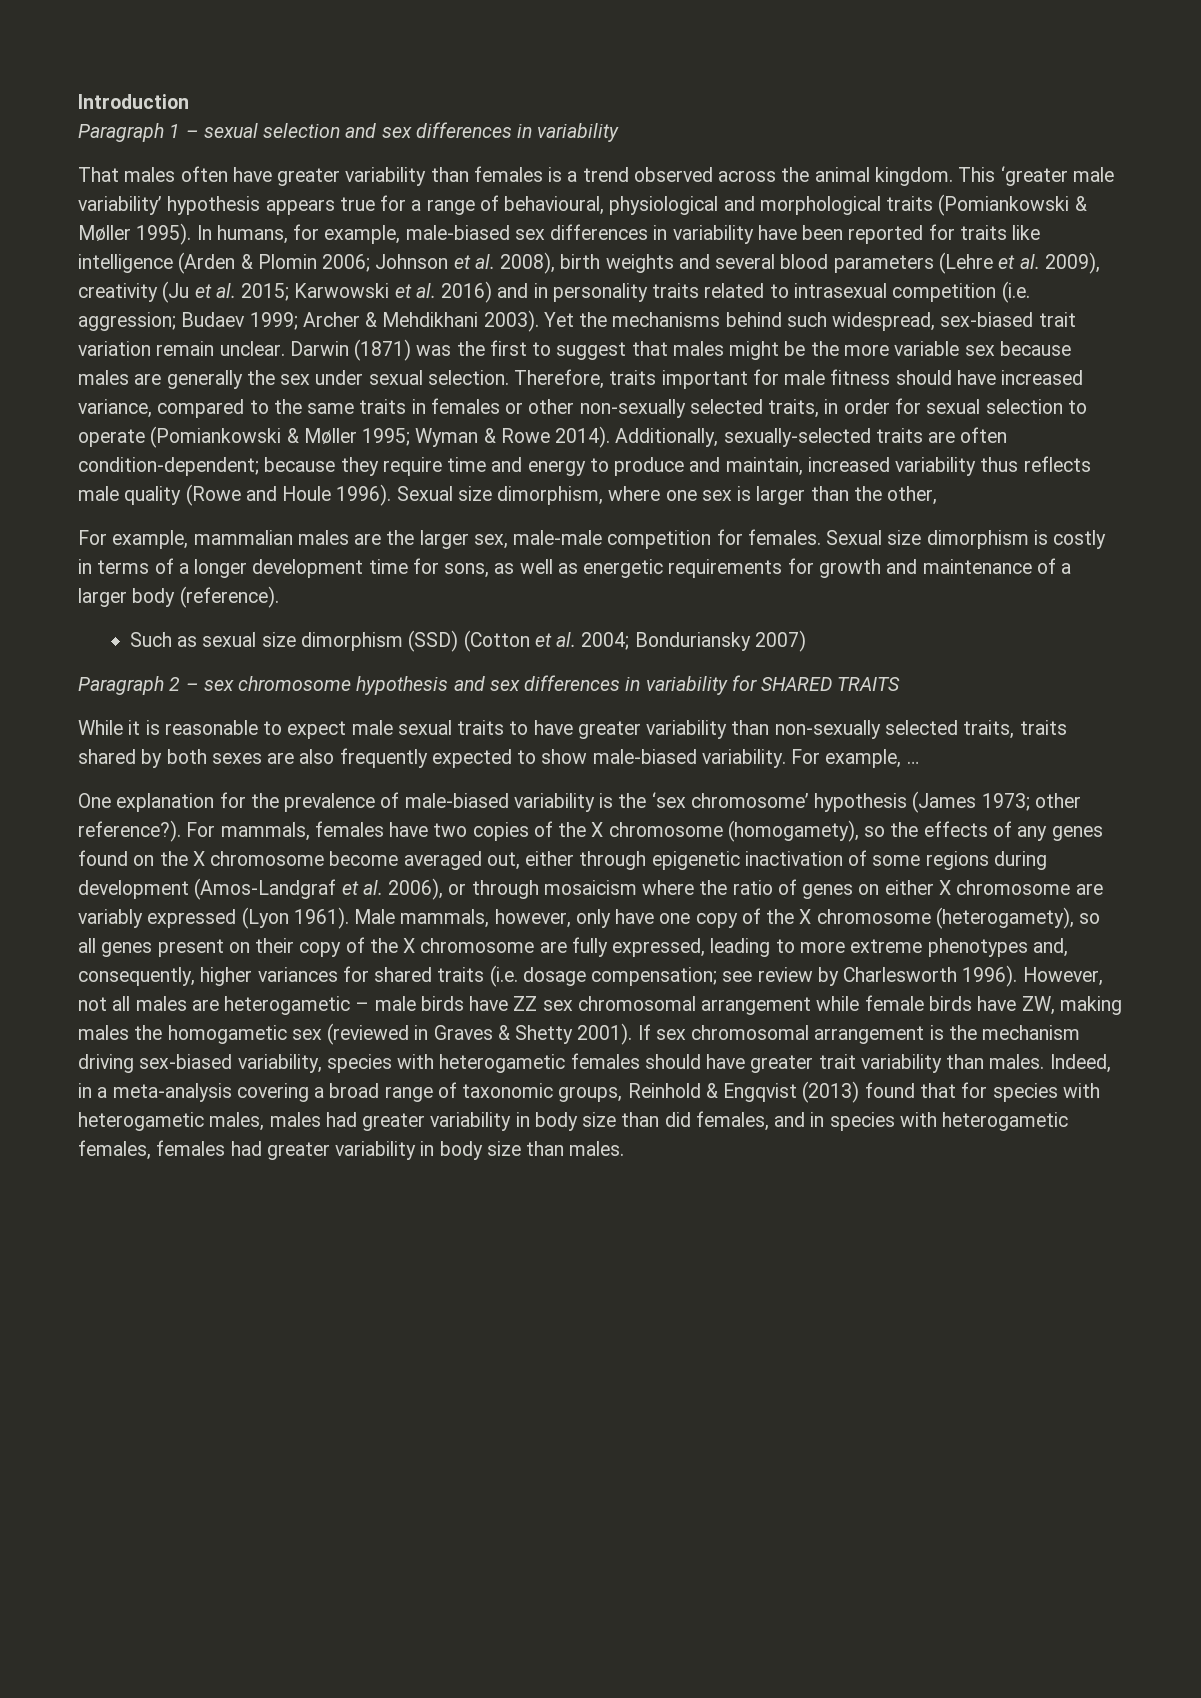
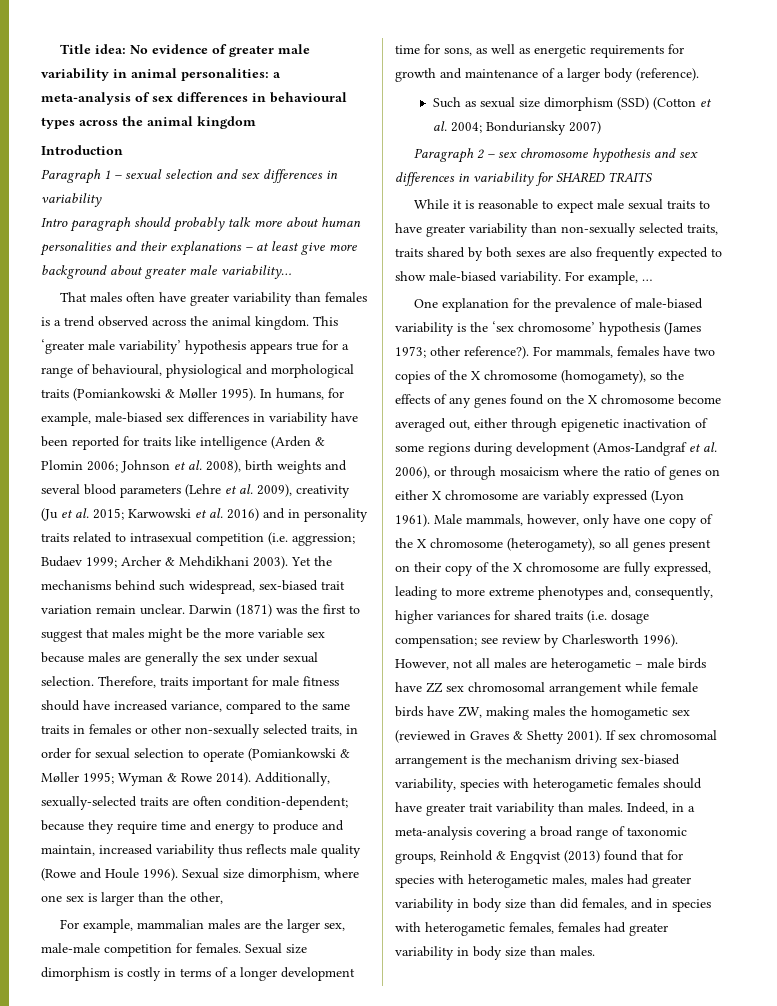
+ Title idea: No evidence of greater male variability in animal personalities: a meta-analysis of sex differences in behavioural types across the animal kingdom
+ Intro paragraph should probably talk more about human personalities and their explanations – at least give more background about greater male variability…

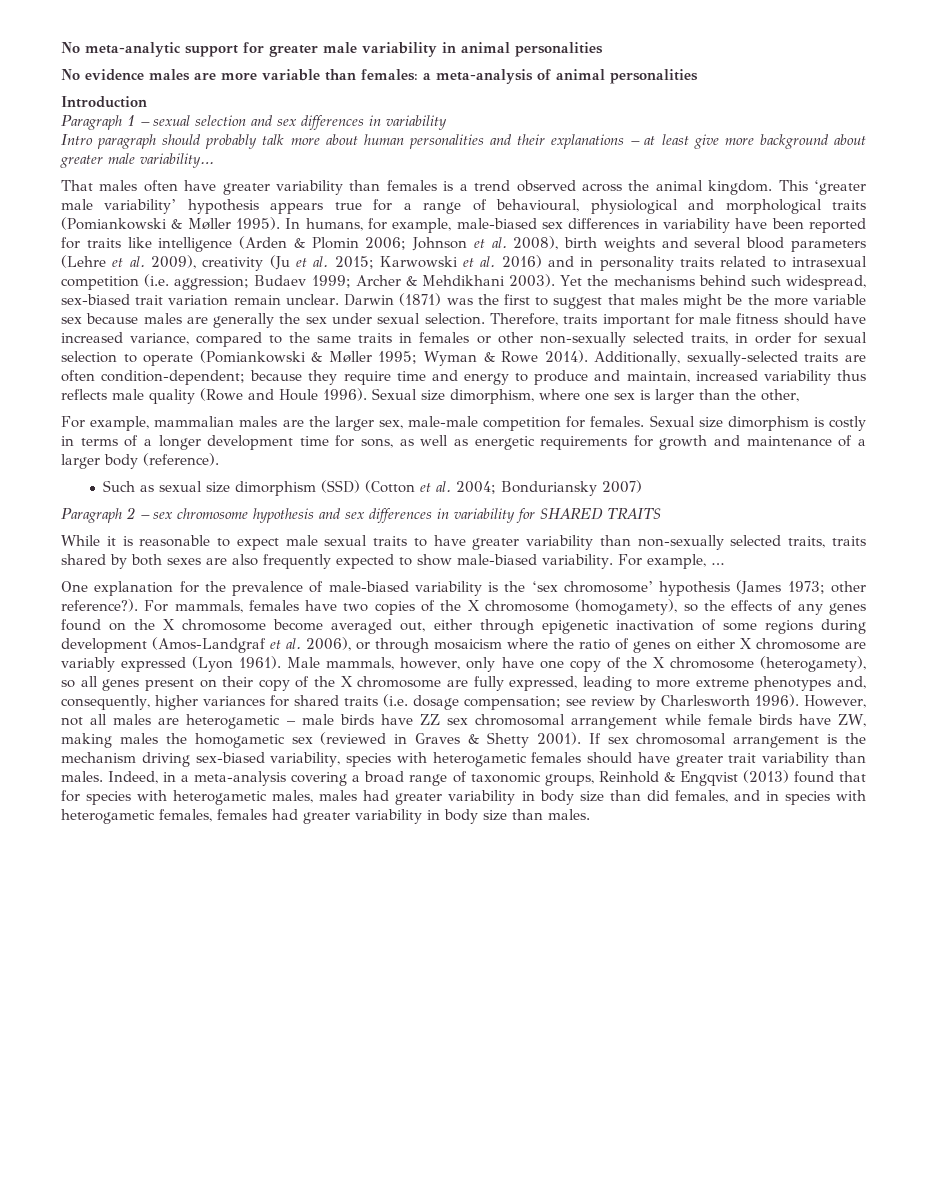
- Title idea: No evidence of greater male variability in animal personalities: a meta-analysis of sex differences in behavioural types across the animal kingdom
+ No meta-analytic support for greater male variability in animal personalities
+ No evidence males are more variable than females: a meta-analysis of animal personalities

